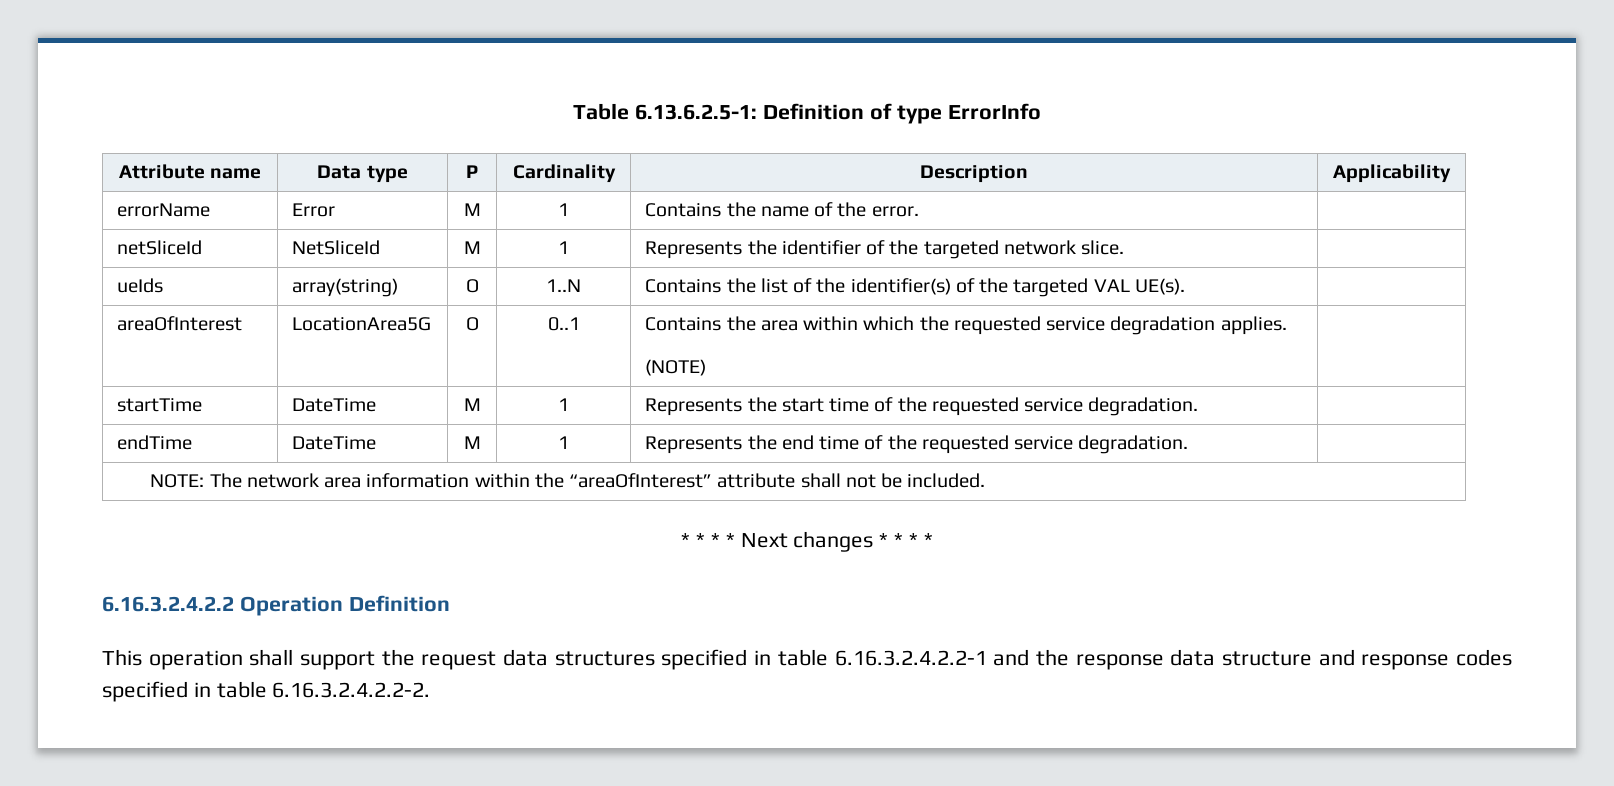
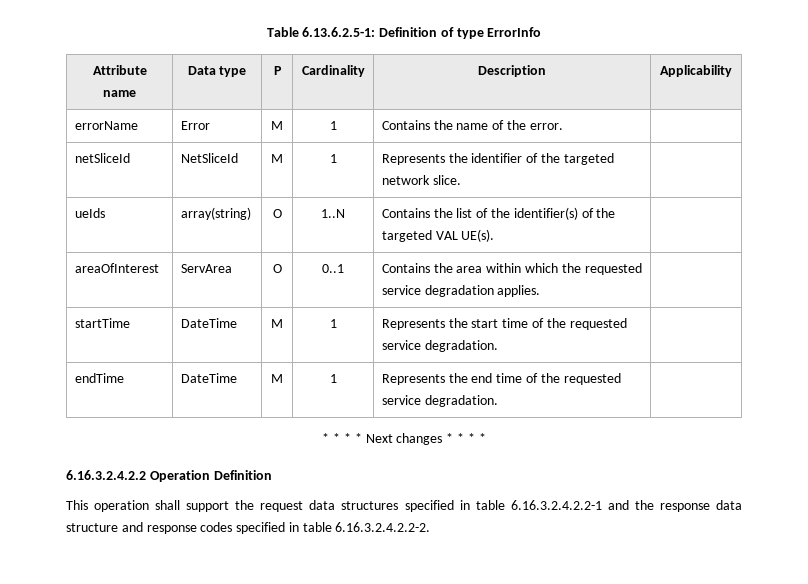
- areaOfInterest | LocationArea5G | O | 0..1 | Contains the area within which the requested service degradation applies.
- (NOTE) |
+ areaOfInterest | ServArea | O | 0..1 | Contains the area within which the requested service degradation applies. |
- NOTE: The network area information within the “areaOfInterest” attribute shall not be included.

